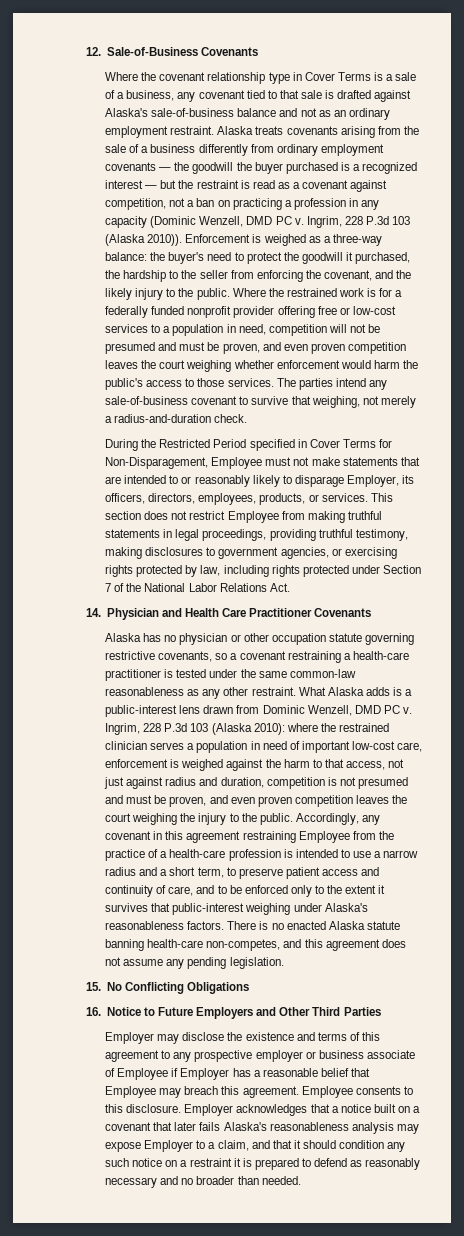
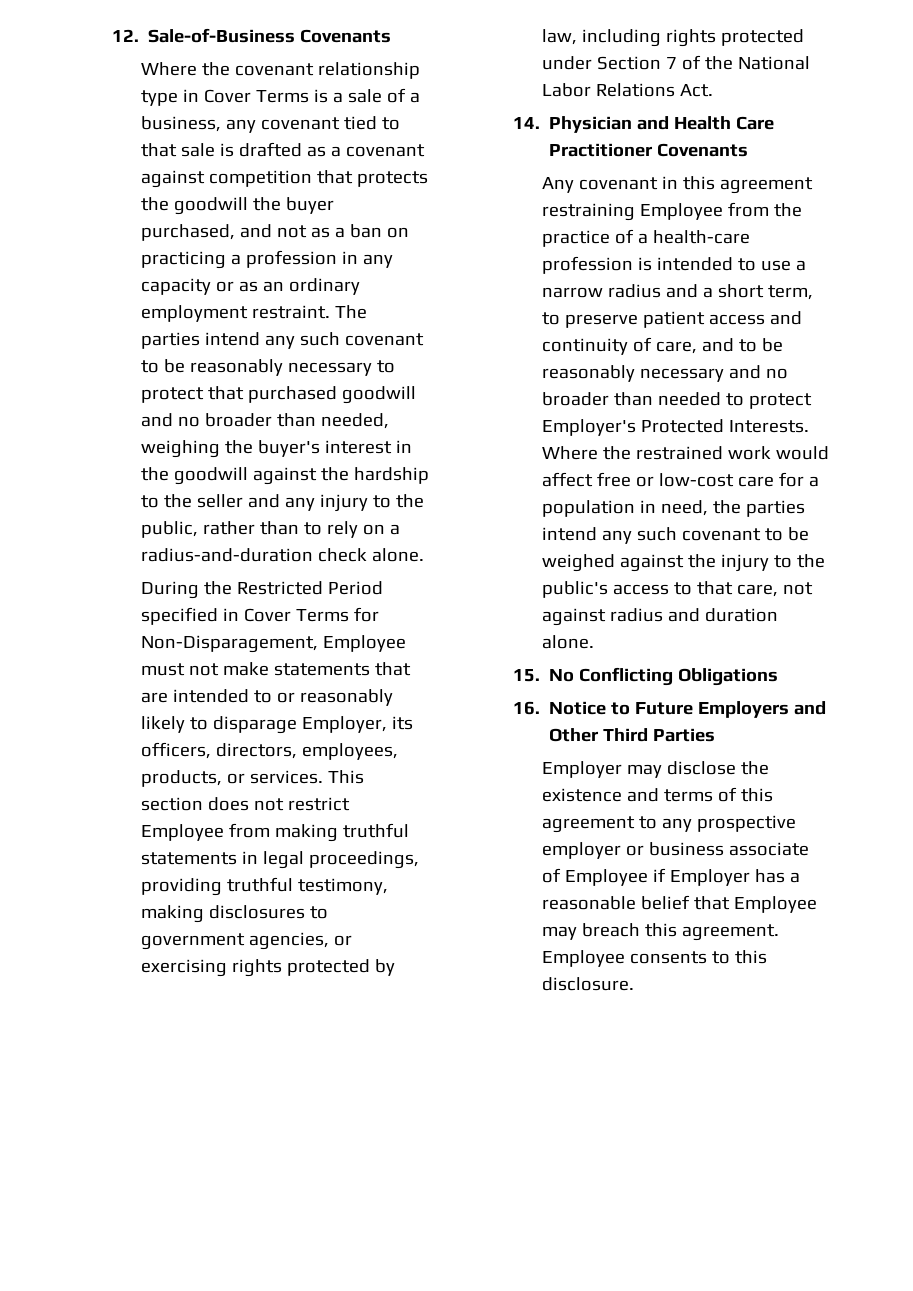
- Where the covenant relationship type in Cover Terms is a sale of a business, any covenant tied to that sale is drafted against Alaska's sale-of-business balance and not as an ordinary employment restraint. Alaska treats covenants arising from the sale of a business differently from ordinary employment covenants — the goodwill the buyer purchased is a recognized interest — but the restraint is read as a covenant against competition, not a ban on practicing a profession in any capacity (Dominic Wenzell, DMD PC v. Ingrim, 228 P.3d 103 (Alaska 2010)). Enforcement is weighed as a three-way balance: the buyer's need to protect the goodwill it purchased, the hardship to the seller from enforcing the covenant, and the likely injury to the public. Where the restrained work is for a federally funded nonprofit provider offering free or low-cost services to a population in need, competition will not be presumed and must be proven, and even proven competition leaves the court weighing whether enforcement would harm the public's access to those services. The parties intend any sale-of-business covenant to survive that weighing, not merely a radius-and-duration check.
+ Where the covenant relationship type in Cover Terms is a sale of a business, any covenant tied to that sale is drafted as a covenant against competition that protects the goodwill the buyer purchased, and not as a ban on practicing a profession in any capacity or as an ordinary employment restraint. The parties intend any such covenant to be reasonably necessary to protect that purchased goodwill and no broader than needed, weighing the buyer's interest in the goodwill against the hardship to the seller and any injury to the public, rather than to rely on a radius-and-duration check alone.
- Alaska has no physician or other occupation statute governing restrictive covenants, so a covenant restraining a health-care practitioner is tested under the same common-law reasonableness as any other restraint. What Alaska adds is a public-interest lens drawn from Dominic Wenzell, DMD PC v. Ingrim, 228 P.3d 103 (Alaska 2010): where the restrained clinician serves a population in need of important low-cost care, enforcement is weighed against the harm to that access, not just against radius and duration, competition is not presumed and must be proven, and even proven competition leaves the court weighing the injury to the public. Accordingly, any covenant in this agreement restraining Employee from the practice of a health-care profession is intended to use a narrow radius and a short term, to preserve patient access and continuity of care, and to be enforced only to the extent it survives that public-interest weighing under Alaska's reasonableness factors. There is no enacted Alaska statute banning health-care non-competes, and this agreement does not assume any pending legislation.
+ Any covenant in this agreement restraining Employee from the practice of a health-care profession is intended to use a narrow radius and a short term, to preserve patient access and continuity of care, and to be reasonably necessary and no broader than needed to protect Employer's Protected Interests. Where the restrained work would affect free or low-cost care for a population in need, the parties intend any such covenant to be weighed against the injury to the public's access to that care, not against radius and duration alone.
- Employer acknowledges that a notice built on a covenant that later fails Alaska's reasonableness analysis may expose Employer to a claim, and that it should condition any such notice on a restraint it is prepared to defend as reasonably necessary and no broader than needed.

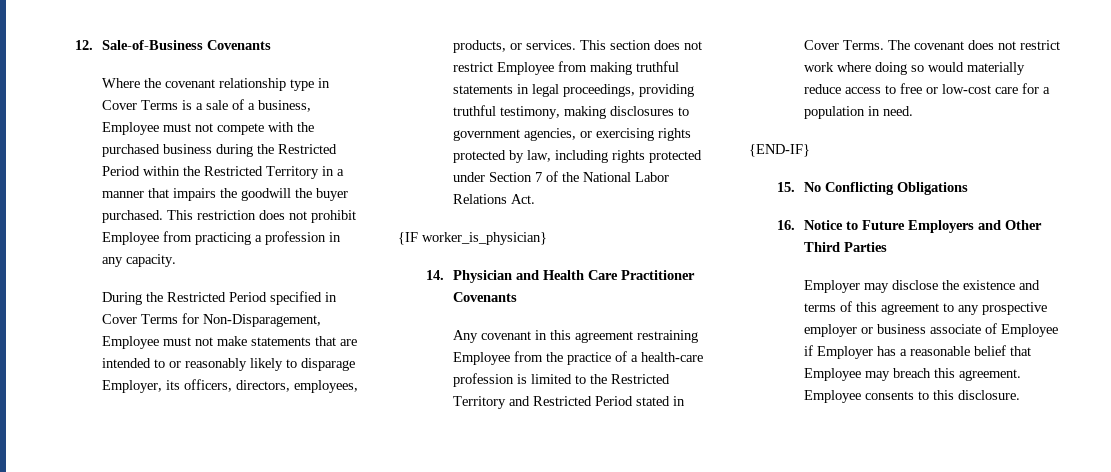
- Where the covenant relationship type in Cover Terms is a sale of a business, any covenant tied to that sale is drafted as a covenant against competition that protects the goodwill the buyer purchased, and not as a ban on practicing a profession in any capacity or as an ordinary employment restraint. The parties intend any such covenant to be reasonably necessary to protect that purchased goodwill and no broader than needed, weighing the buyer's interest in the goodwill against the hardship to the seller and any injury to the public, rather than to rely on a radius-and-duration check alone.
+ Where the covenant relationship type in Cover Terms is a sale of a business, Employee must not compete with the purchased business during the Restricted Period within the Restricted Territory in a manner that impairs the goodwill the buyer purchased. This restriction does not prohibit Employee from practicing a profession in any capacity.
+ {IF worker_is_physician}
- Any covenant in this agreement restraining Employee from the practice of a health-care profession is intended to use a narrow radius and a short term, to preserve patient access and continuity of care, and to be reasonably necessary and no broader than needed to protect Employer's Protected Interests. Where the restrained work would affect free or low-cost care for a population in need, the parties intend any such covenant to be weighed against the injury to the public's access to that care, not against radius and duration alone.
+ Any covenant in this agreement restraining Employee from the practice of a health-care profession is limited to the Restricted Territory and Restricted Period stated in Cover Terms. The covenant does not restrict work where doing so would materially reduce access to free or low-cost care for a population in need.
+ {END-IF}

